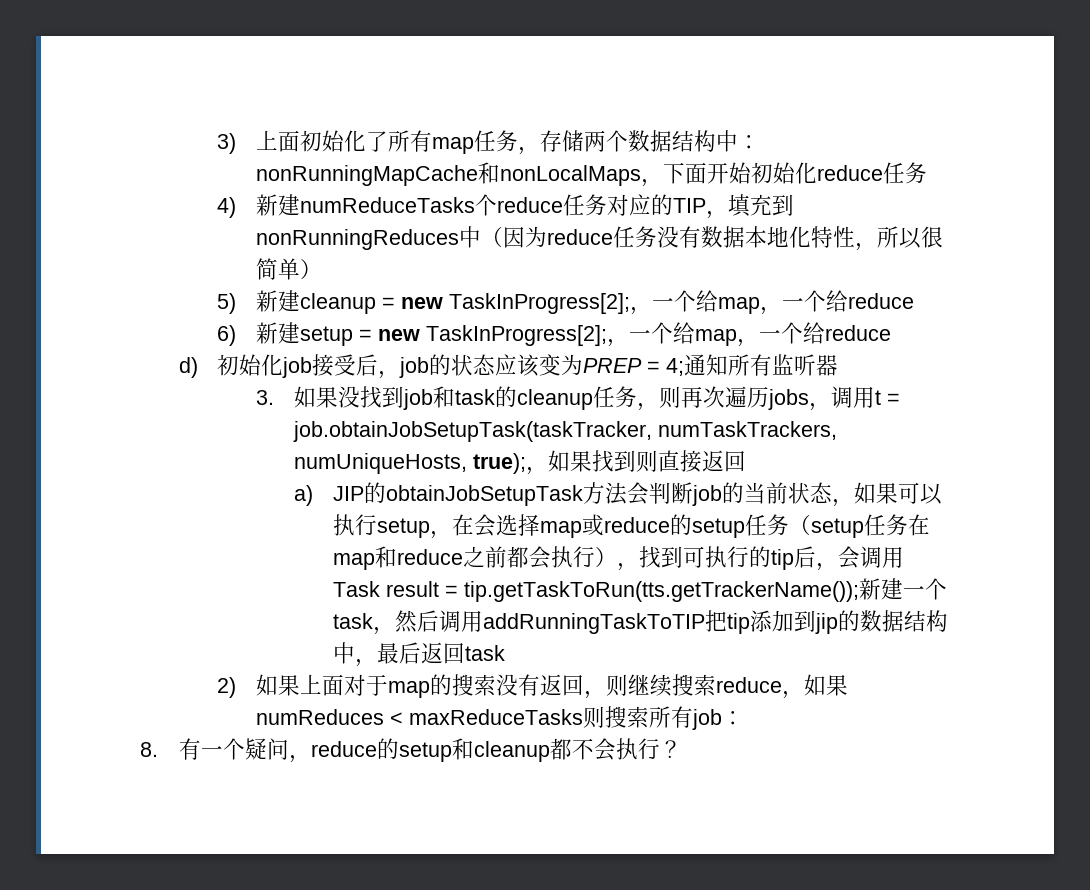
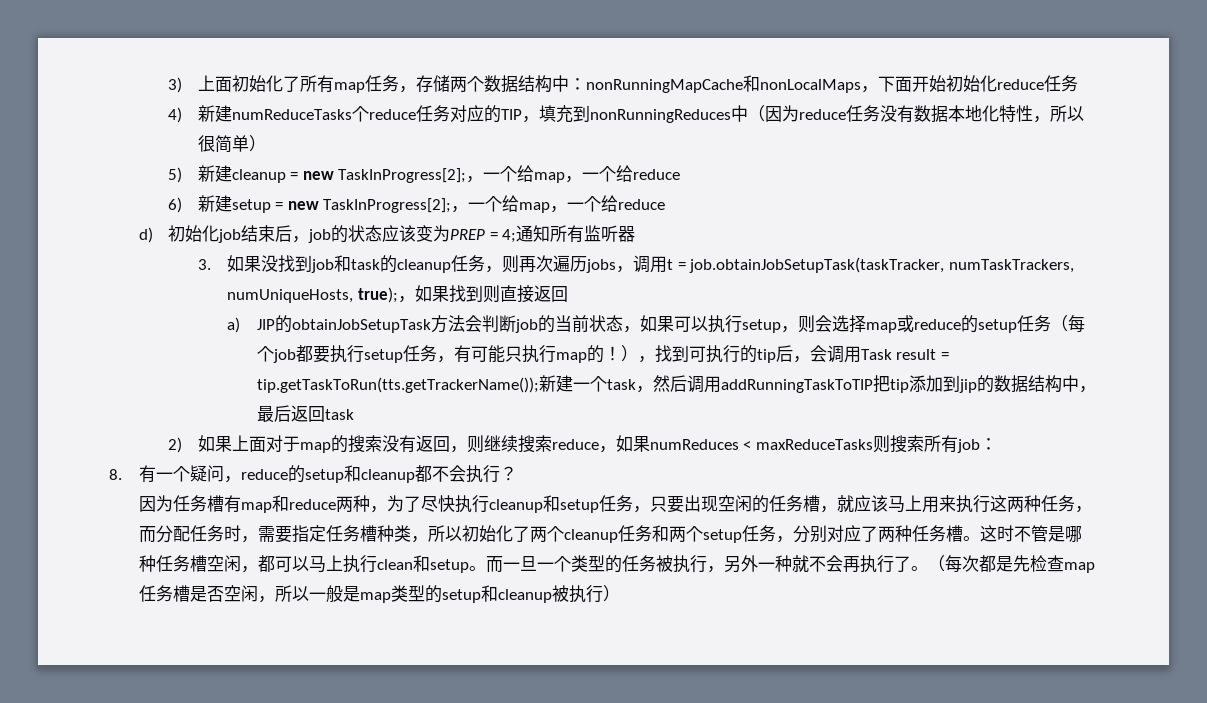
- d)初始化job接受后，job的状态应该变为PREP = 4;通知所有监听器
+ d)初始化job结束后，job的状态应该变为PREP = 4;通知所有监听器
- a) JIP的obtainJobSetupTask方法会判断job的当前状态，如果可以执行setup，在会选择map或reduce的setup任务（setup任务在map和reduce之前都会执行），找到可执行的tip后，会调用Task result = tip.getTaskToRun(tts.getTrackerName());新建一个task，然后调用addRunningTaskToTIP把tip添加到jip的数据结构中，最后返回task
+ a) JIP的obtainJobSetupTask方法会判断job的当前状态，如果可以执行setup，则会选择map或reduce的setup任务（每个job都要执行setup任务，有可能只执行map的！），找到可执行的tip后，会调用Task result = tip.getTaskToRun(tts.getTrackerName());新建一个task，然后调用addRunningTaskToTIP把tip添加到jip的数据结构中，最后返回task
+ 因为任务槽有map和reduce两种，为了尽快执行cleanup和setup任务，只要出现空闲的任务槽，就应该马上用来执行这两种任务，而分配任务时，需要指定任务槽种类，所以初始化了两个cleanup任务和两个setup任务，分别对应了两种任务槽。这时不管是哪种任务槽空闲，都可以马上执行clean和setup。而一旦一个类型的任务被执行，另外一种就不会再执行了。（每次都是先检查map任务槽是否空闲，所以一般是map类型的setup和cleanup被执行）

